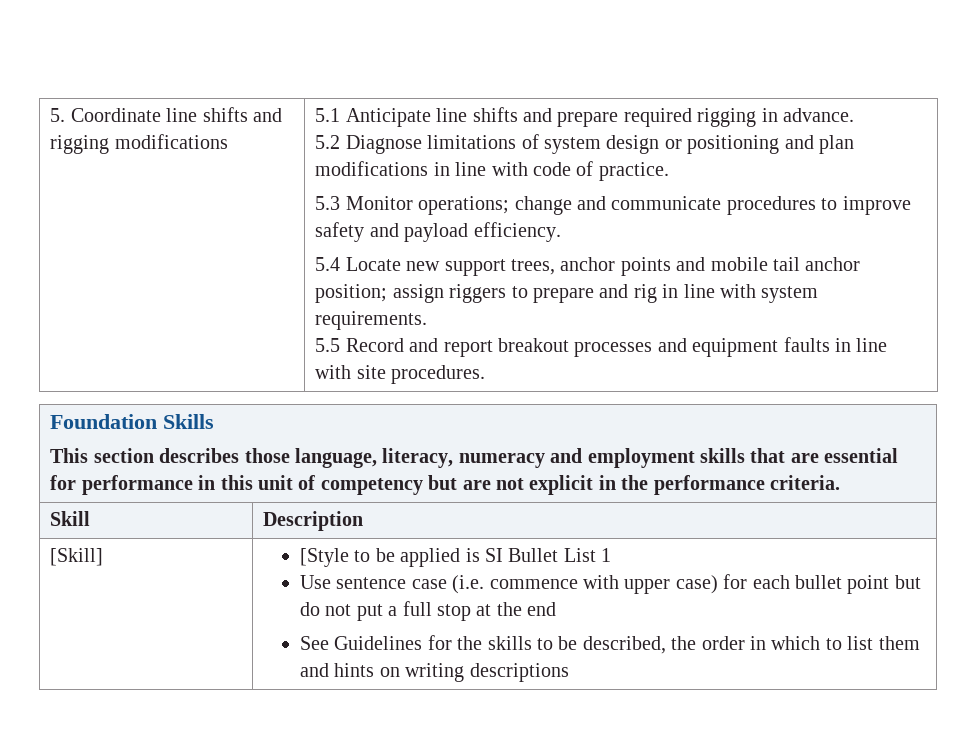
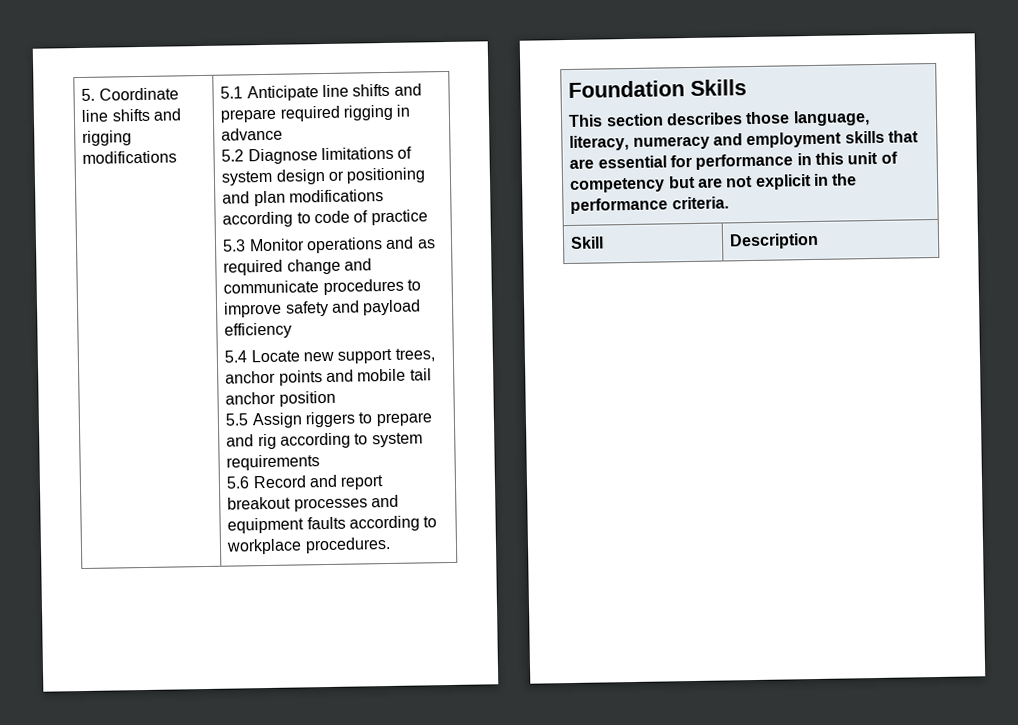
- 5.1 Anticipate line shifts and prepare required rigging in advance.
+ 5.1 Anticipate line shifts and prepare required rigging in advance
- 5.2 Diagnose limitations of system design or positioning and plan modifications in line with code of practice.
+ 5.2 Diagnose limitations of system design or positioning and plan modifications according to code of practice
- 5.3 Monitor operations; change and communicate procedures to improve safety and payload efficiency.
+ 5.3 Monitor operations and as required change and communicate procedures to improve safety and payload efficiency
- 5.4 Locate new support trees, anchor points and mobile tail anchor position; assign riggers to prepare and rig in line with system requirements.
- 5.5 Record and report breakout processes and equipment faults in line with site procedures.
+ 5.4 Locate new support trees, anchor points and mobile tail anchor position
+ 5.5 Assign riggers to prepare and rig according to system requirements
+ 5.6 Record and report breakout processes and equipment faults according to workplace procedures.
- [Skill] | [Style to be applied is SI Bullet List 1
- Use sentence case (i.e. commence with upper case) for each bullet point but do not put a full stop at the end
- See Guidelines for the skills to be described, the order in which to list them and hints on writing descriptions

